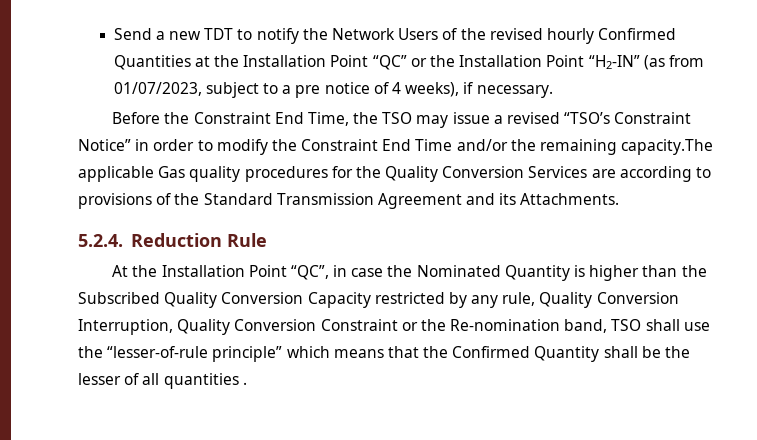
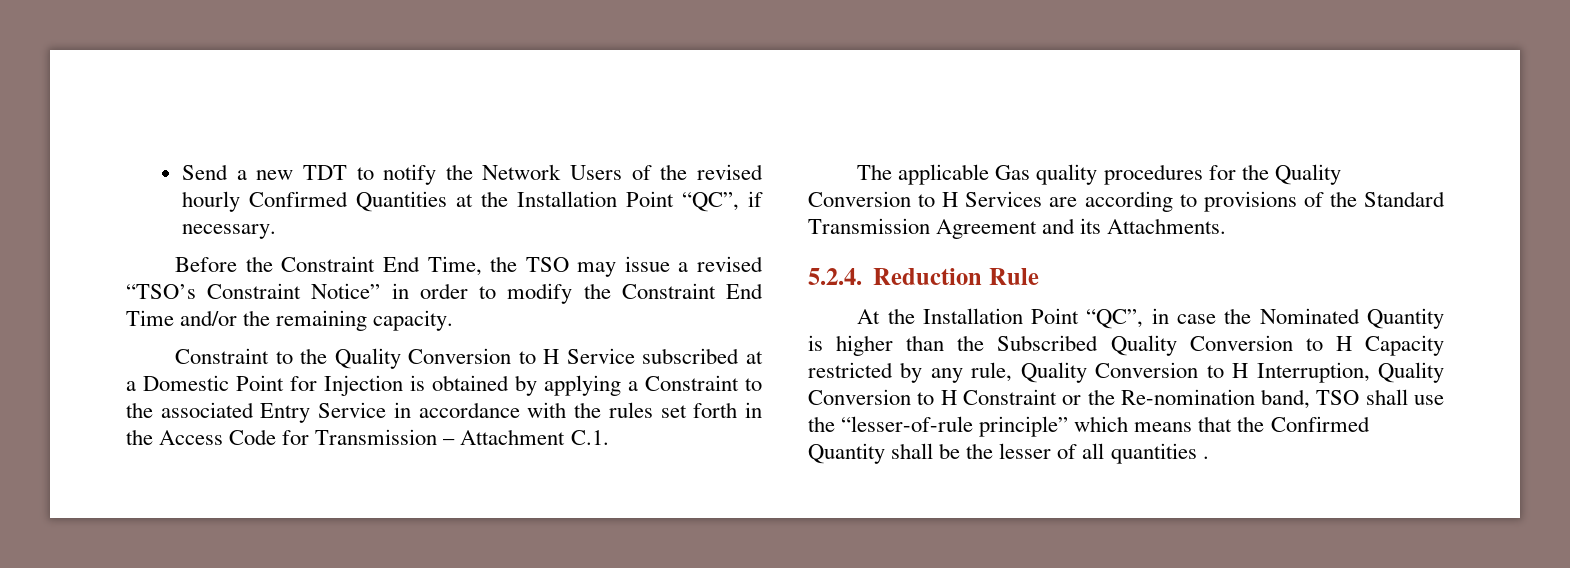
- Send a new TDT to notify the Network Users of the revised hourly Confirmed Quantities at the Installation Point “QC” or the Installation Point “H2-IN” (as from 01/07/2023, subject to a pre notice of 4 weeks), if necessary.
+ Send a new TDT to notify the Network Users of the revised hourly Confirmed Quantities at the Installation Point “QC”, if necessary.
- Before the Constraint End Time, the TSO may issue a revised “TSO’s Constraint Notice” in order to modify the Constraint End Time and/or the remaining capacity.The applicable Gas quality procedures for the Quality Conversion Services are according to provisions of the Standard Transmission Agreement and its Attachments.
+ Before the Constraint End Time, the TSO may issue a revised “TSO’s Constraint Notice” in order to modify the Constraint End Time and/or the remaining capacity.
+ Constraint to the Quality Conversion to H Service subscribed at a Domestic Point for Injection is obtained by applying a Constraint to the associated Entry Service in accordance with the rules set forth in the Access Code for Transmission – Attachment C.1.
+ The applicable Gas quality procedures for the Quality Conversion to H Services are according to provisions of the Standard Transmission Agreement and its Attachments.
- At the Installation Point “QC”, in case the Nominated Quantity is higher than the Subscribed Quality Conversion Capacity restricted by any rule, Quality Conversion Interruption, Quality Conversion Constraint or the Re-nomination band, TSO shall use the “lesser-of-rule principle” which means that the Confirmed Quantity shall be the lesser of all quantities .
+ At the Installation Point “QC”, in case the Nominated Quantity is higher than the Subscribed Quality Conversion to H Capacity restricted by any rule, Quality Conversion to H Interruption, Quality Conversion to H Constraint or the Re-nomination band, TSO shall use the “lesser-of-rule principle” which means that the Confirmed Quantity shall be the lesser of all quantities .

